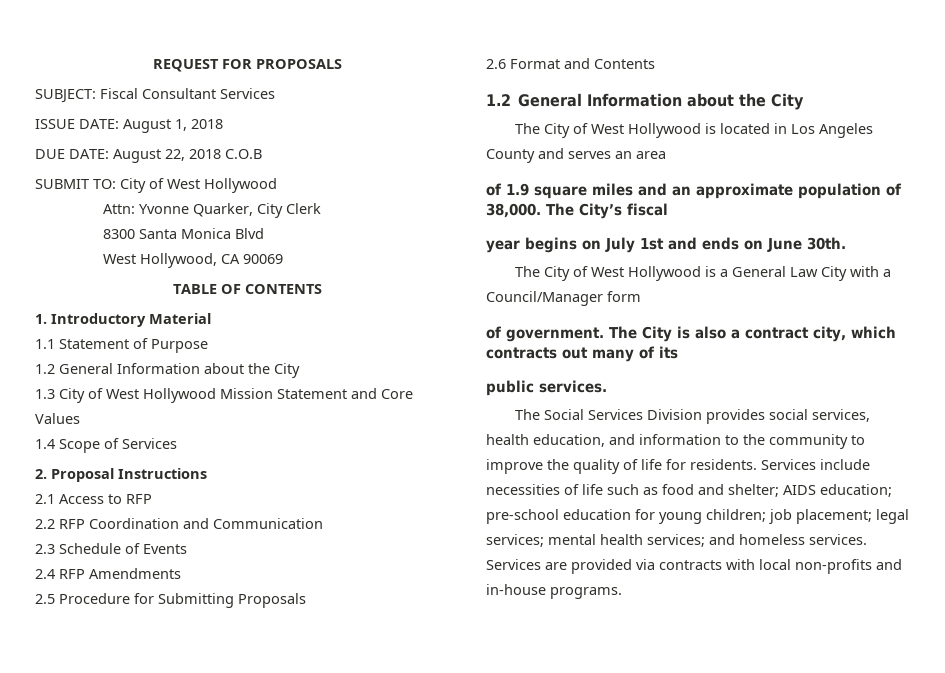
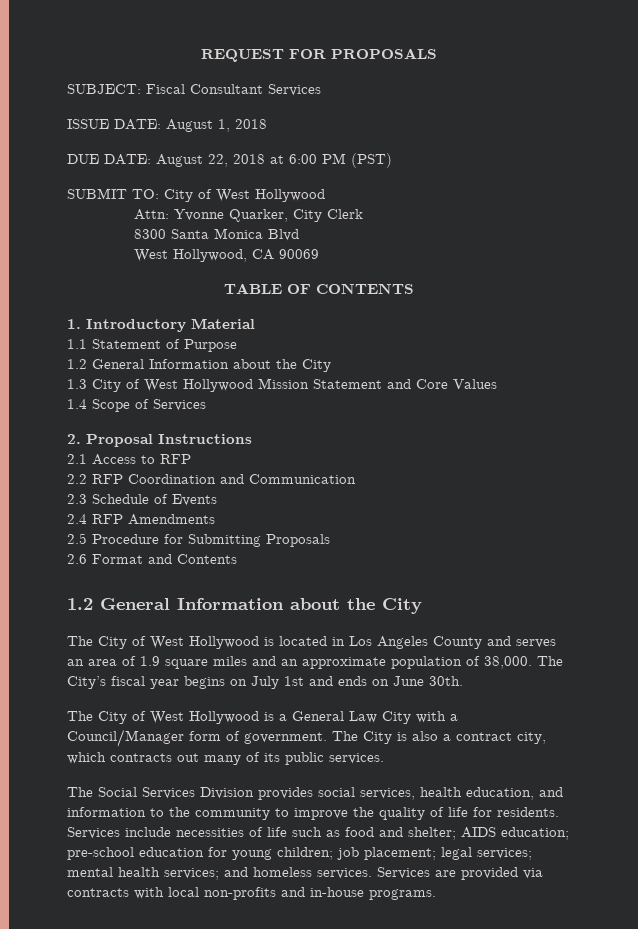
- DUE DATE: August 22, 2018 C.O.B
+ DUE DATE: August 22, 2018 at 6:00 PM (PST)
- The City of West Hollywood is located in Los Angeles County and serves an area
- of 1.9 square miles and an approximate population of 38,000.
+ The City of West Hollywood is located in Los Angeles County and serves an area of 1.9 square miles and an approximate population of 38,000.
- The City’s fiscal
- year begins on July 1st and ends on June 30th.
+ The City’s fiscal year begins on July 1st and ends on June 30th.
- The City of West Hollywood is a General Law City with a Council/Manager form
- of government.
+ The City of West Hollywood is a General Law City with a Council/Manager form of government.
- The City is also a contract city, which contracts out many of its
- public services.
+ The City is also a contract city, which contracts out many of its public services.

